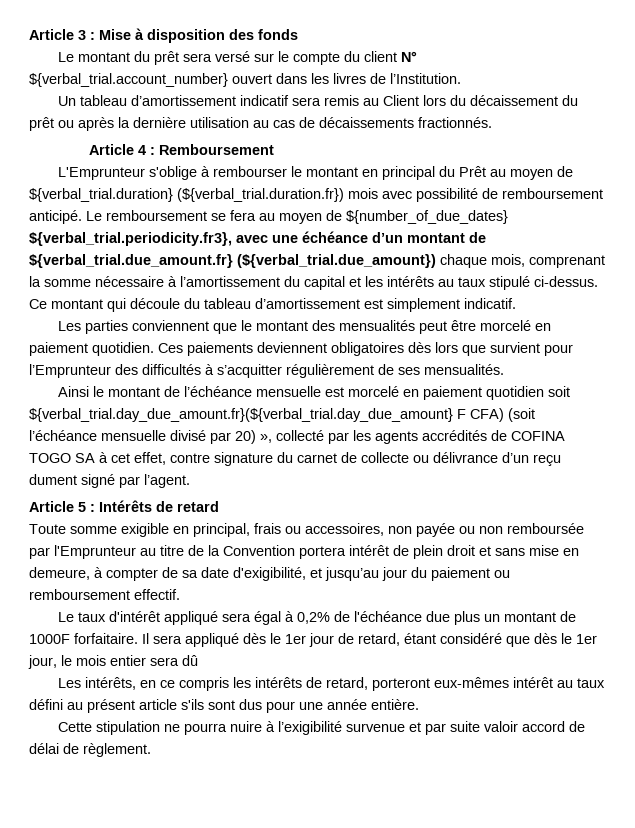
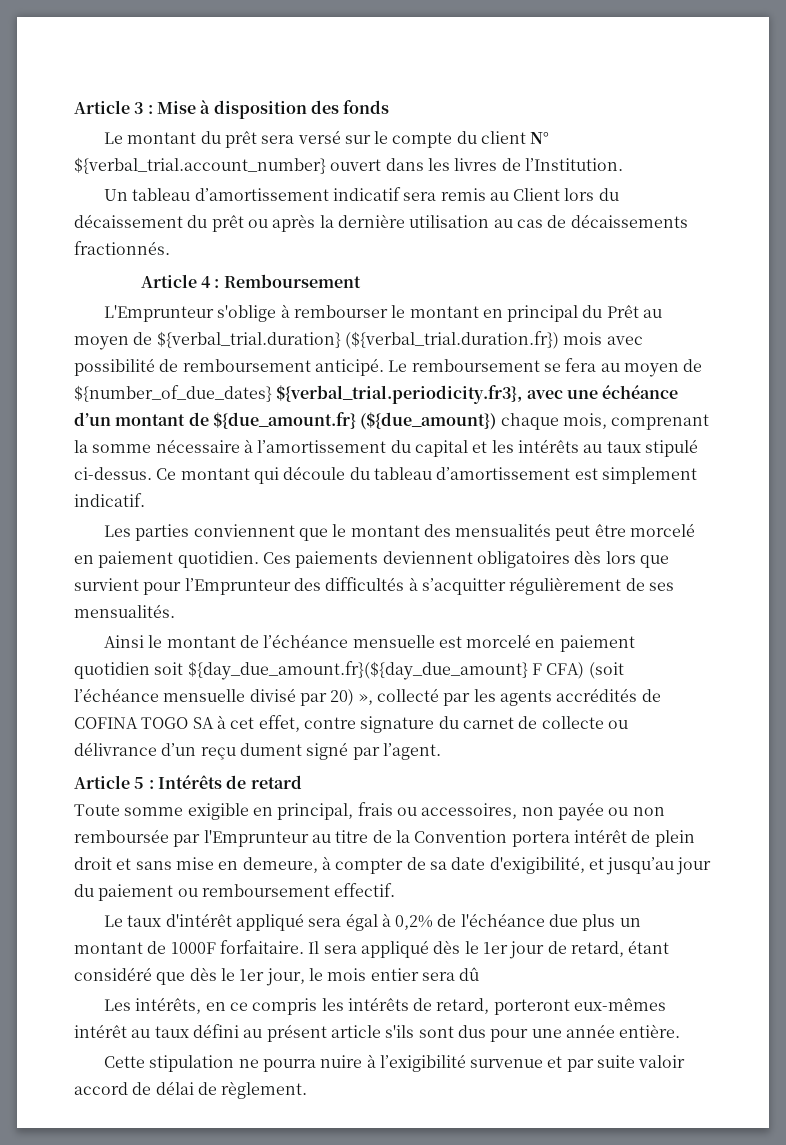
- Le remboursement se fera au moyen de ${number_of_due_dates} ${verbal_trial.periodicity.fr3}, avec une échéance d’un montant de ${verbal_trial.due_amount.fr} (${verbal_trial.due_amount}) chaque mois, comprenant la somme nécessaire à l’amortissement du capital et les intérêts au taux stipulé ci-dessus.
+ Le remboursement se fera au moyen de ${number_of_due_dates} ${verbal_trial.periodicity.fr3}, avec une échéance d’un montant de ${due_amount.fr} (${due_amount}) chaque mois, comprenant la somme nécessaire à l’amortissement du capital et les intérêts au taux stipulé ci-dessus.
- Ainsi le montant de l’échéance mensuelle est morcelé en paiement quotidien soit ${verbal_trial.day_due_amount.fr}(${verbal_trial.day_due_amount} F CFA) (soit l’échéance mensuelle divisé par 20) », collecté par les agents accrédités de COFINA TOGO SA à cet effet, contre signature du carnet de collecte ou délivrance d’un reçu dument signé par l’agent.
+ Ainsi le montant de l’échéance mensuelle est morcelé en paiement quotidien soit ${day_due_amount.fr}(${day_due_amount} F CFA) (soit l’échéance mensuelle divisé par 20) », collecté par les agents accrédités de COFINA TOGO SA à cet effet, contre signature du carnet de collecte ou délivrance d’un reçu dument signé par l’agent.

